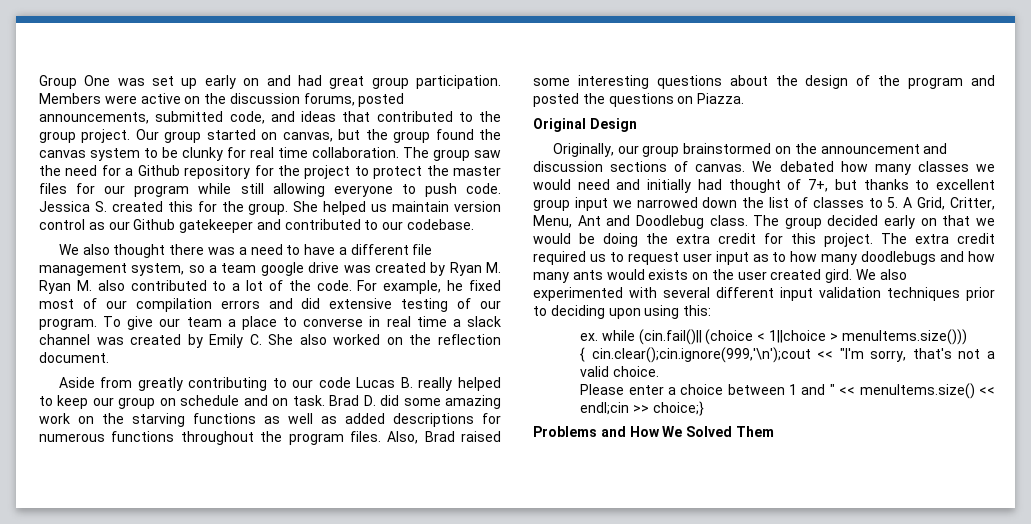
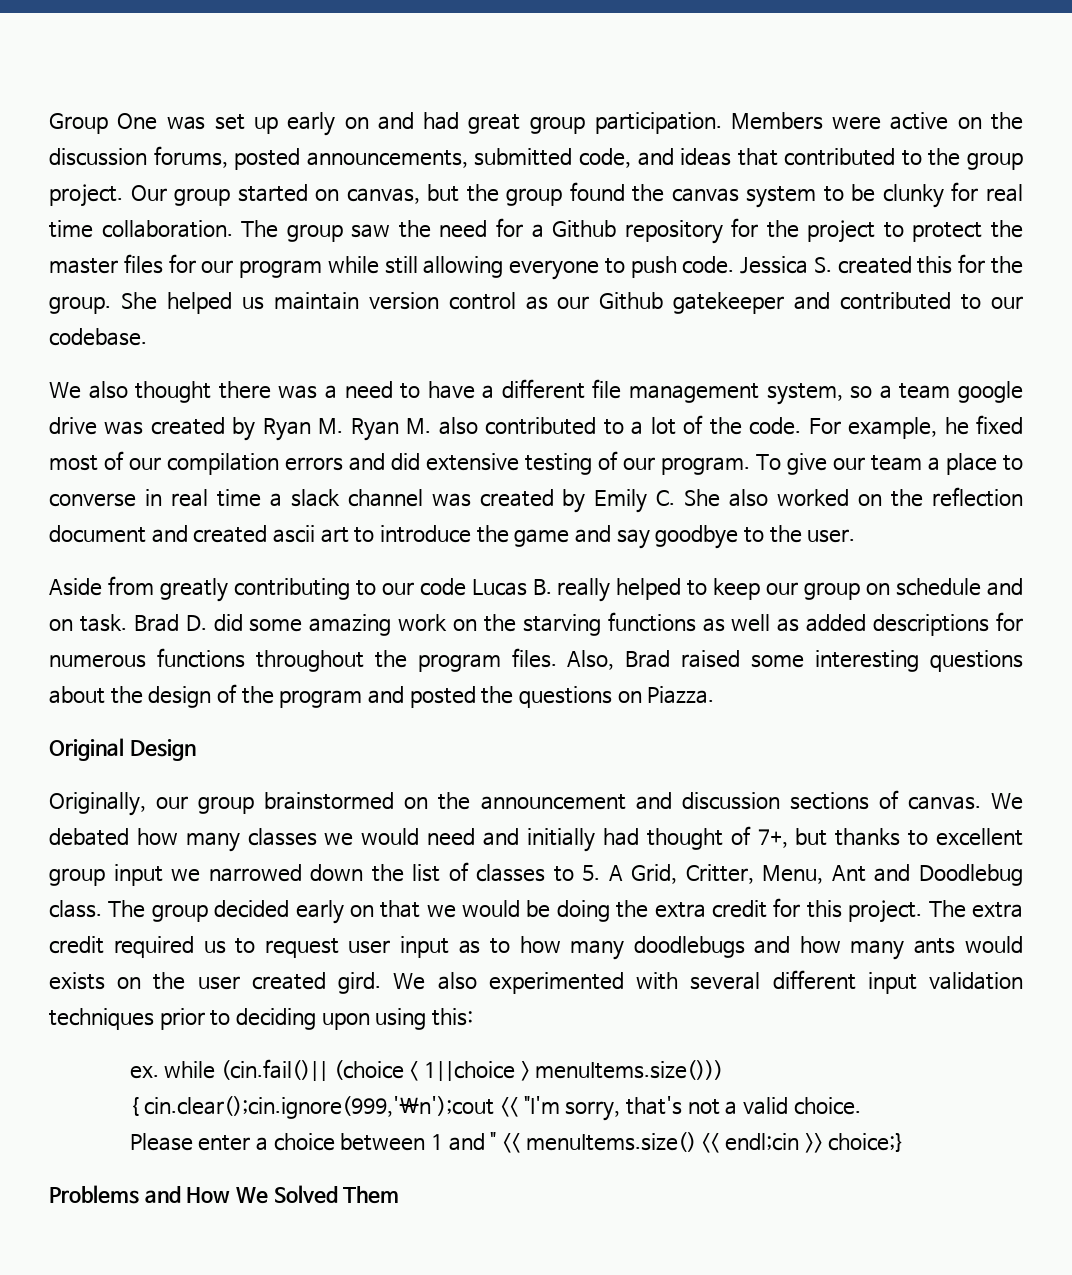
- To give our team a place to converse in real time a slack channel was created by Emily C. She also worked on the reflection document.
+ To give our team a place to converse in real time a slack channel was created by Emily C. She also worked on the reflection document and created ascii art to introduce the game and say goodbye to the user.

